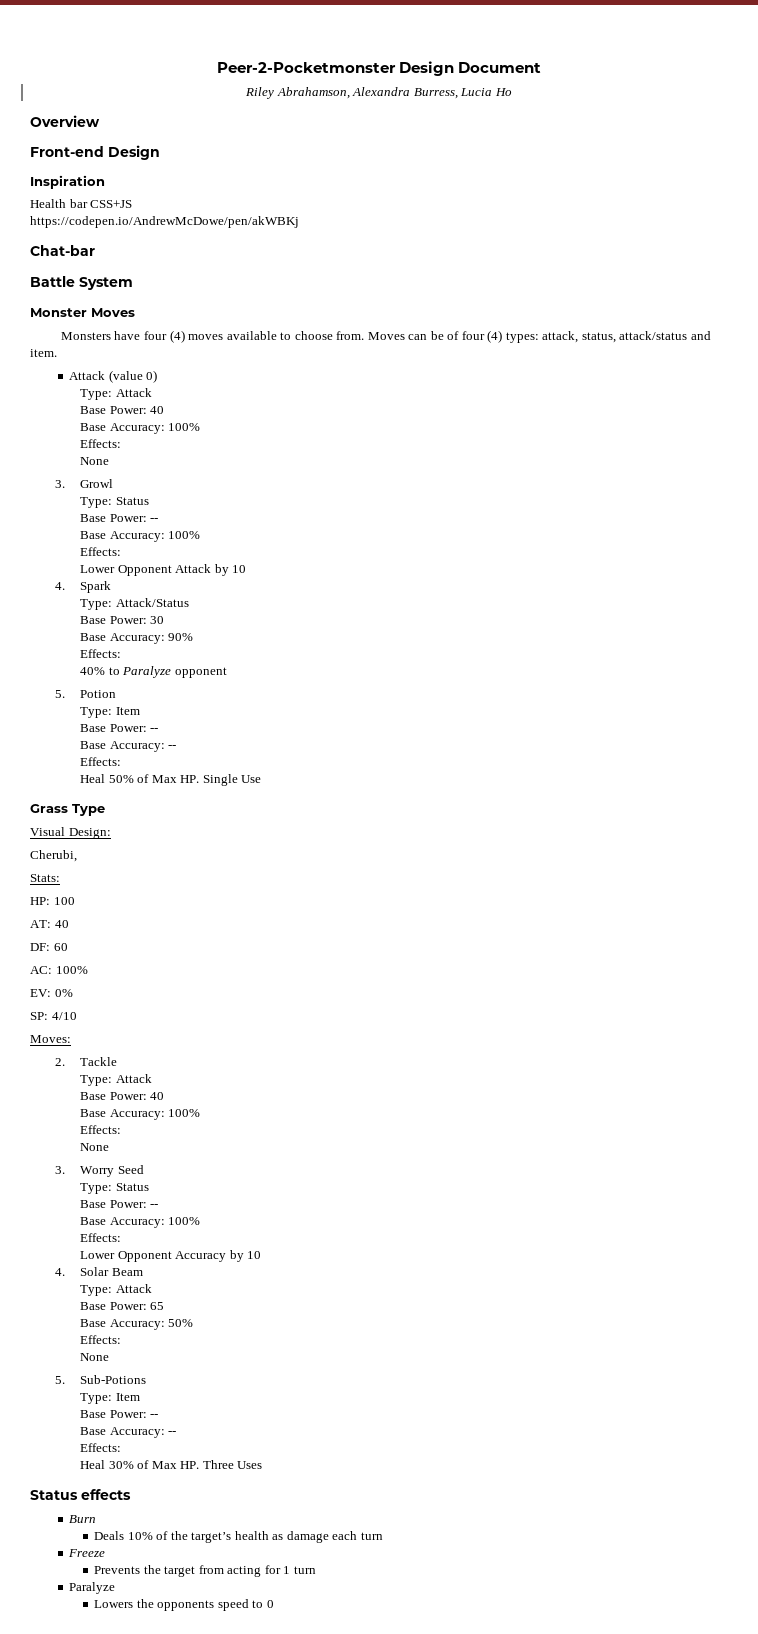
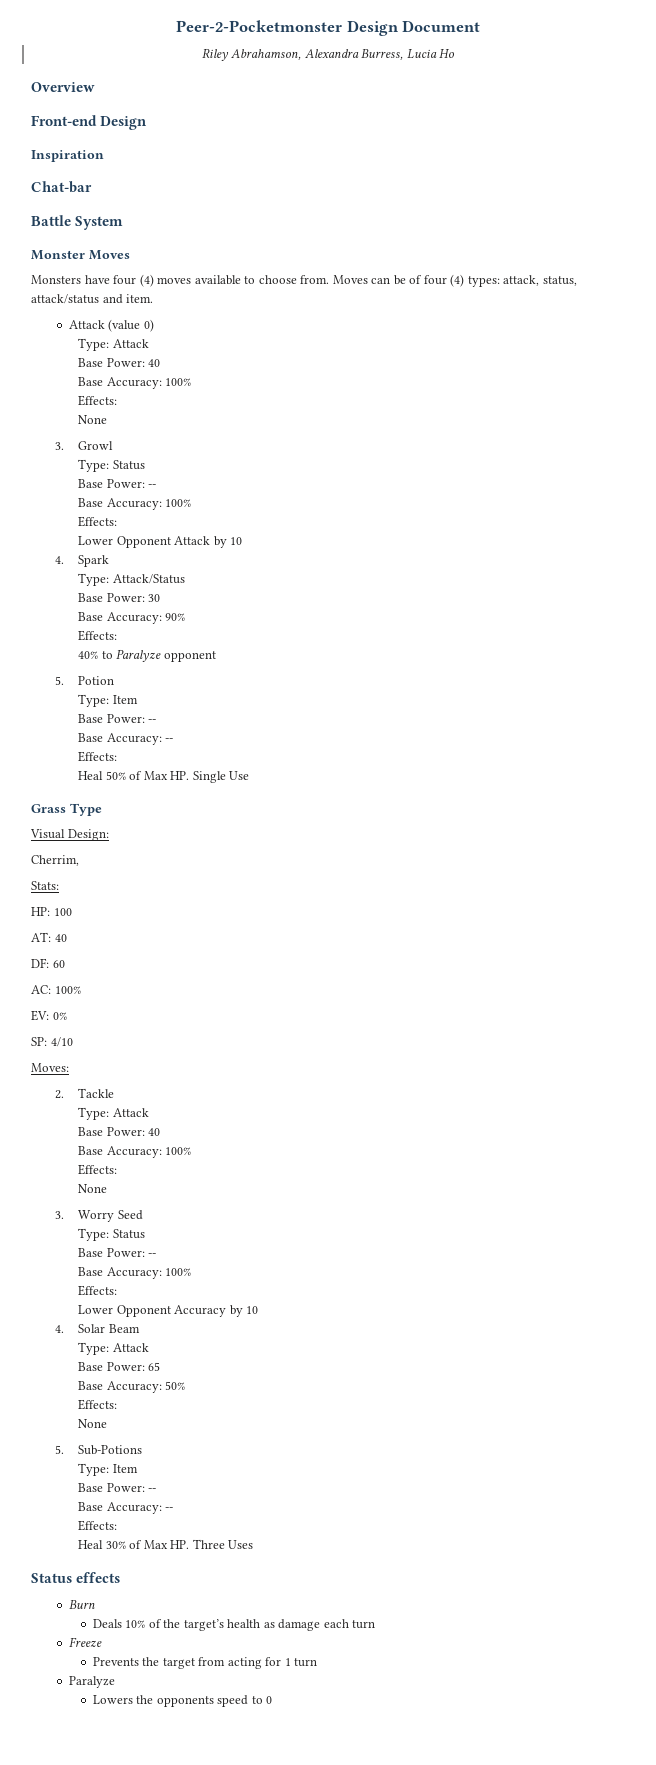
- Health bar CSS+JS
- https://codepen.io/AndrewMcDowe/pen/akWBKj
- Cherubi,
+ Cherrim,

